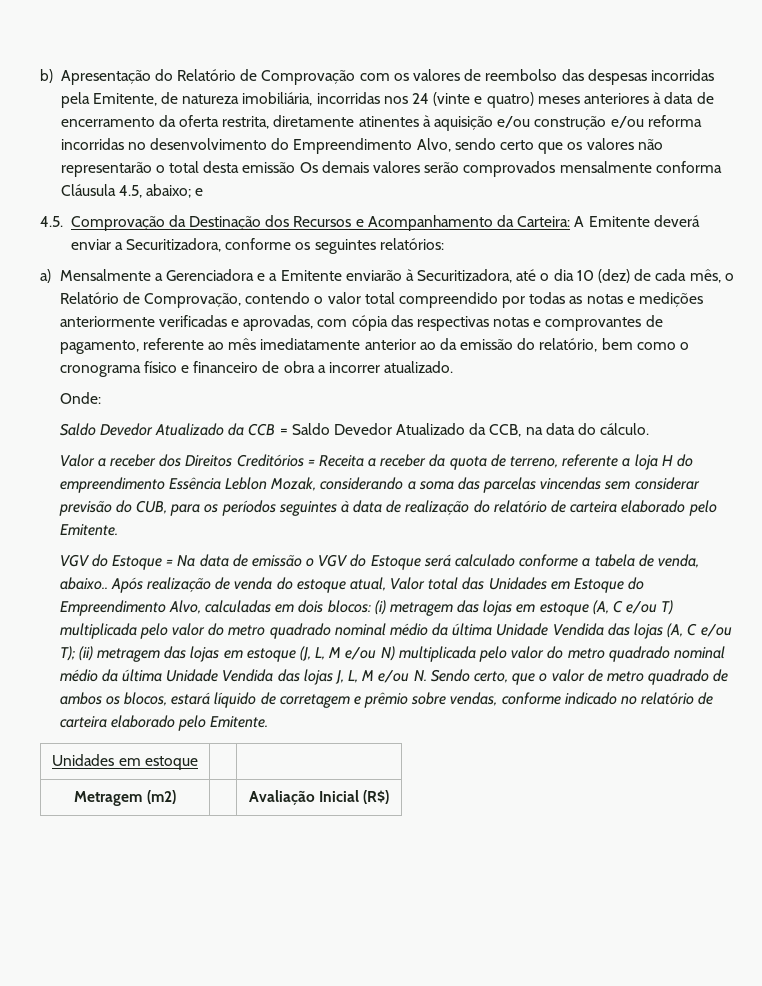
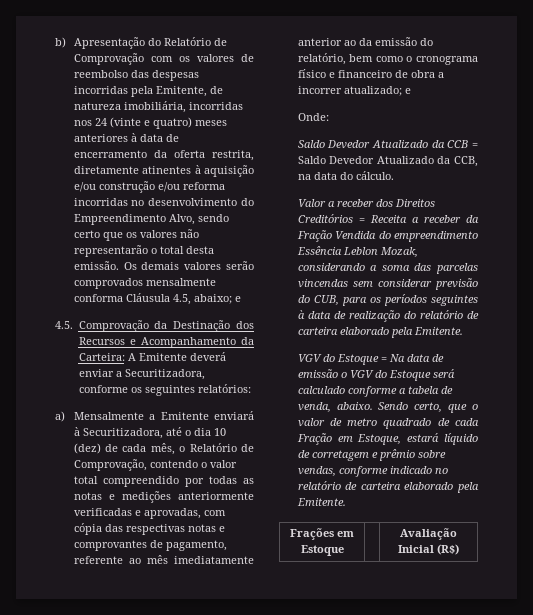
- b) Apresentação do Relatório de Comprovação com os valores de reembolso das despesas incorridas pela Emitente, de natureza imobiliária, incorridas nos 24 (vinte e quatro) meses anteriores à data de encerramento da oferta restrita, diretamente atinentes à aquisição e/ou construção e/ou reforma incorridas no desenvolvimento do Empreendimento Alvo, sendo certo que os valores não representarão o total desta emissão Os demais valores serão comprovados mensalmente conforma Cláusula 4.5, abaixo;
+ b) Apresentação do Relatório de Comprovação com os valores de reembolso das despesas incorridas pela Emitente, de natureza imobiliária, incorridas nos 24 (vinte e quatro) meses anteriores à data de encerramento da oferta restrita, diretamente atinentes à aquisição e/ou construção e/ou reforma incorridas no desenvolvimento do Empreendimento Alvo, sendo certo que os valores não representarão o total desta emissão. Os demais valores serão comprovados mensalmente conforma Cláusula 4.5, abaixo;
- a) Mensalmente a Gerenciadora e a Emitente enviarão à Securitizadora, até o dia 10 (dez) de cada mês, o Relatório de Comprovação, contendo o valor total compreendido por todas as notas e medições anteriormente verificadas e aprovadas, com cópia das respectivas notas e comprovantes de pagamento, referente ao mês imediatamente anterior ao da emissão do relatório, bem como o cronograma físico e financeiro de obra a incorrer atualizado.
+ a) Mensalmente a Emitente enviará à Securitizadora, até o dia 10 (dez) de cada mês, o Relatório de Comprovação, contendo o valor total compreendido por todas as notas e medições anteriormente verificadas e aprovadas, com cópia das respectivas notas e comprovantes de pagamento, referente ao mês imediatamente anterior ao da emissão do relatório, bem como o cronograma físico e financeiro de obra a incorrer atualizado; e
- Valor a receber dos Direitos Creditórios = Receita a receber da quota de terreno, referente a loja H do empreendimento Essência Leblon Mozak, considerando a soma das parcelas vincendas sem considerar previsão do CUB, para os períodos seguintes à data de realização do relatório de carteira elaborado pelo Emitente.
+ Valor a receber dos Direitos Creditórios = Receita a receber da Fração Vendida do empreendimento Essência Leblon Mozak, considerando a soma das parcelas vincendas sem considerar previsão do CUB, para os períodos seguintes à data de realização do relatório de carteira elaborado pela Emitente.
- VGV do Estoque = Na data de emissão o VGV do Estoque será calculado conforme a tabela de venda, abaixo.. Após realização de venda do estoque atual, Valor total das Unidades em Estoque do Empreendimento Alvo, calculadas em dois blocos: (i) metragem das lojas em estoque (A, C e/ou T) multiplicada pelo valor do metro quadrado nominal médio da última Unidade Vendida das lojas (A, C e/ou T); (ii) metragem das lojas em estoque (J, L, M e/ou N) multiplicada pelo valor do metro quadrado nominal médio da última Unidade Vendida das lojas J, L, M e/ou N. Sendo certo, que o valor de metro quadrado de ambos os blocos, estará líquido de corretagem e prêmio sobre vendas, conforme indicado no relatório de carteira elaborado pelo Emitente.
- Unidades em estoque | |
- Metragem (m2) | | Avaliação Inicial (R$)
+ VGV do Estoque = Na data de emissão o VGV do Estoque será calculado conforme a tabela de venda, abaixo. Sendo certo, que o valor de metro quadrado de cada Fração em Estoque, estará líquido de corretagem e prêmio sobre vendas, conforme indicado no relatório de carteira elaborado pela Emitente.
+ Frações em Estoque | | Avaliação Inicial (R$)

